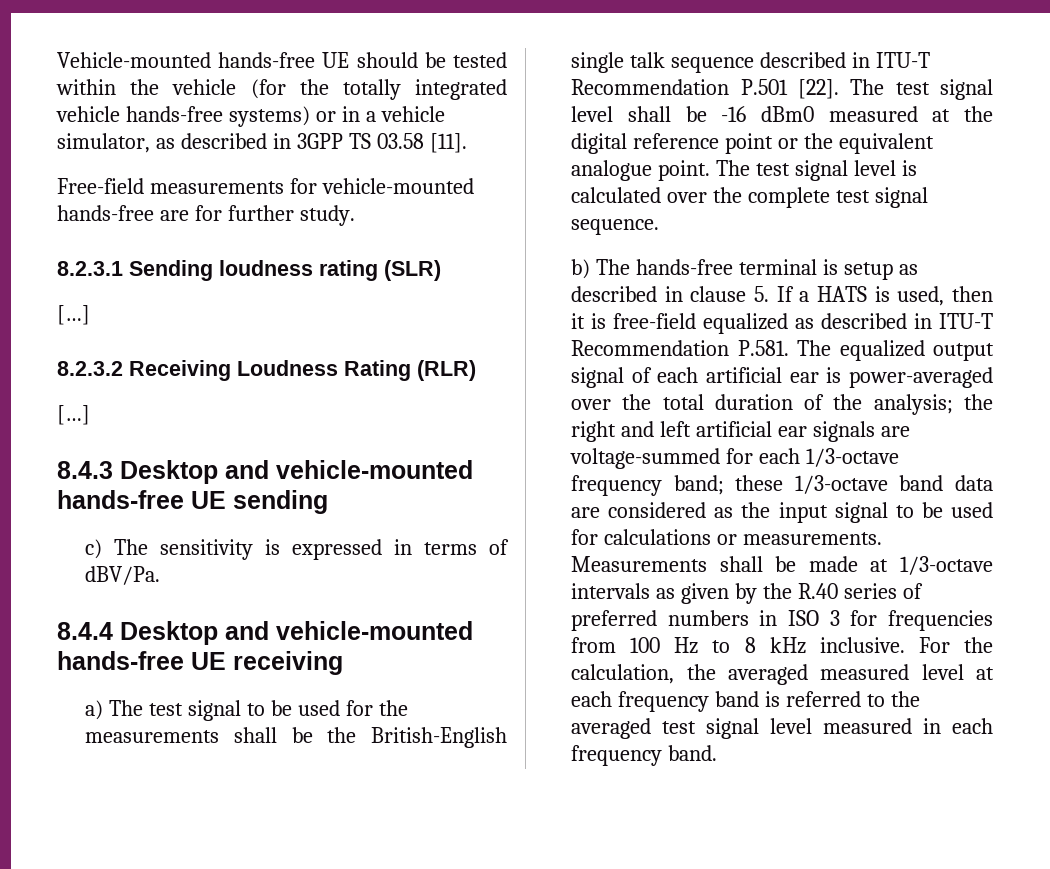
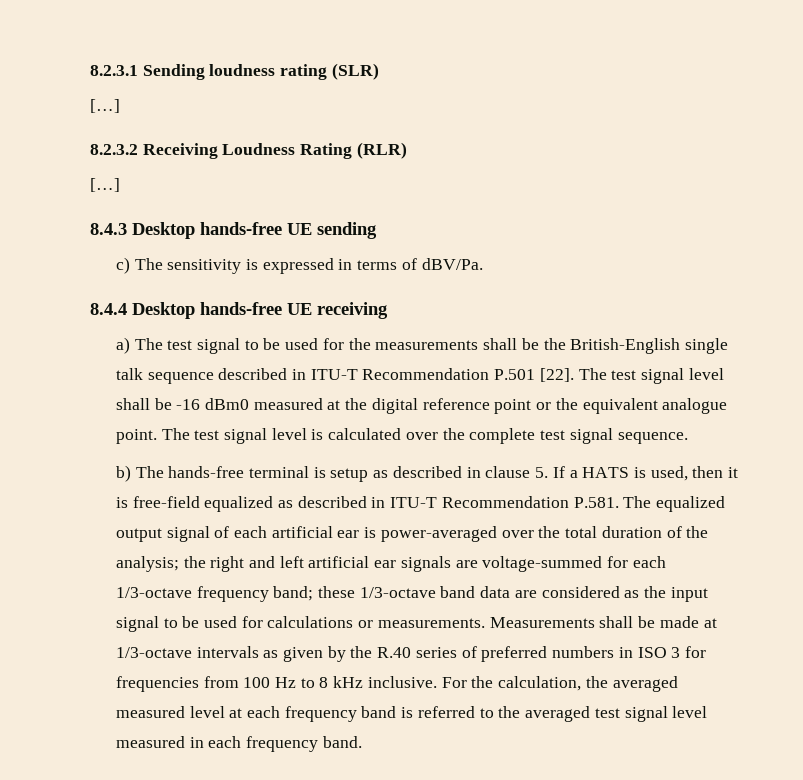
- Vehicle-mounted hands-free UE should be tested within the vehicle (for the totally integrated vehicle hands-free systems) or in a vehicle simulator, as described in 3GPP TS 03.58 [11].
- Free-field measurements for vehicle-mounted hands-free are for further study.
- 8.4.3 Desktop and vehicle-mounted hands-free UE sending
+ 8.4.3 Desktop hands-free UE sending
- 8.4.4 Desktop and vehicle-mounted hands-free UE receiving
+ 8.4.4 Desktop hands-free UE receiving

